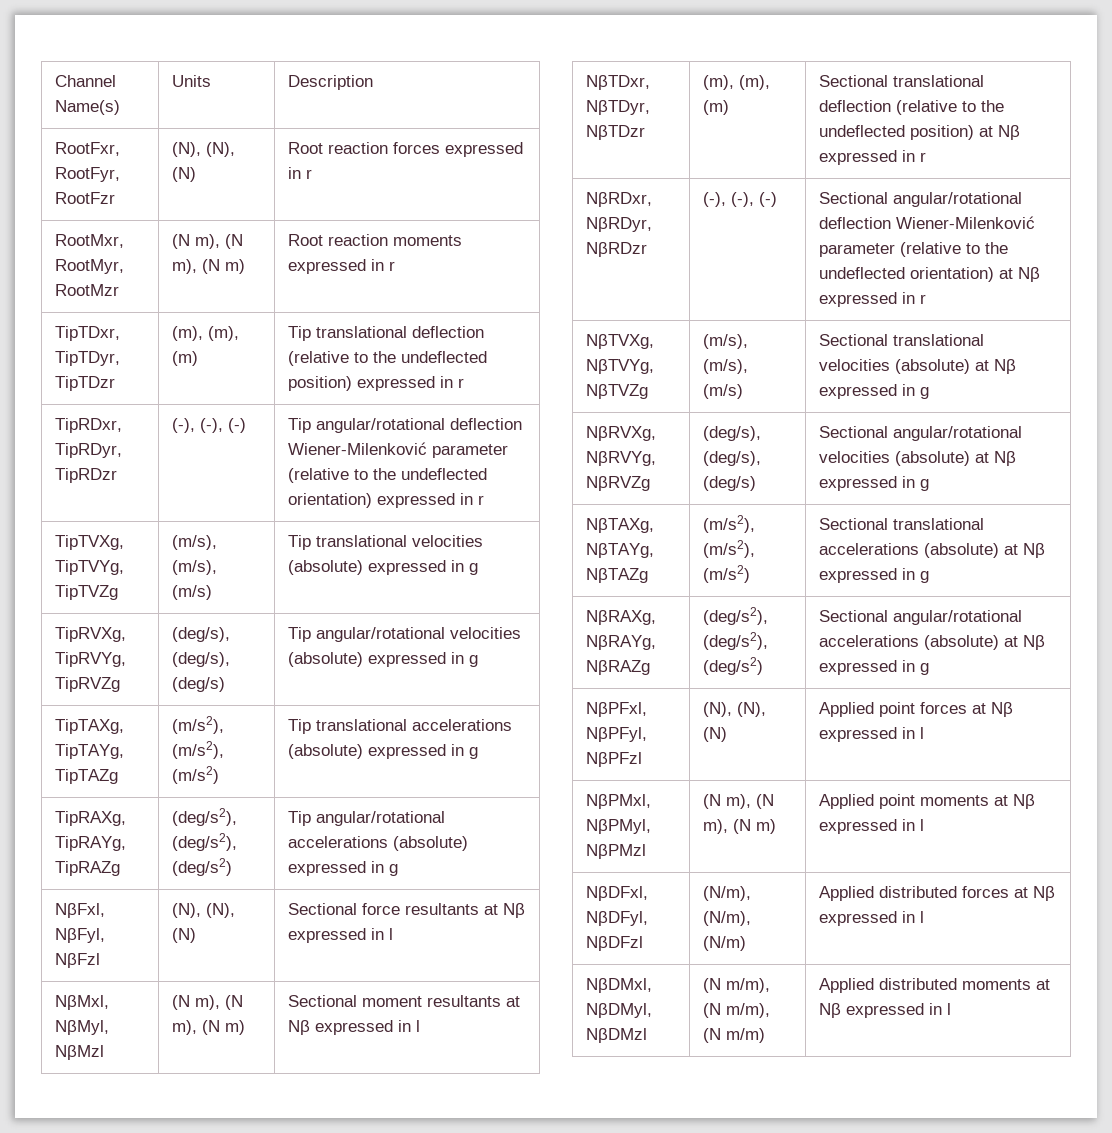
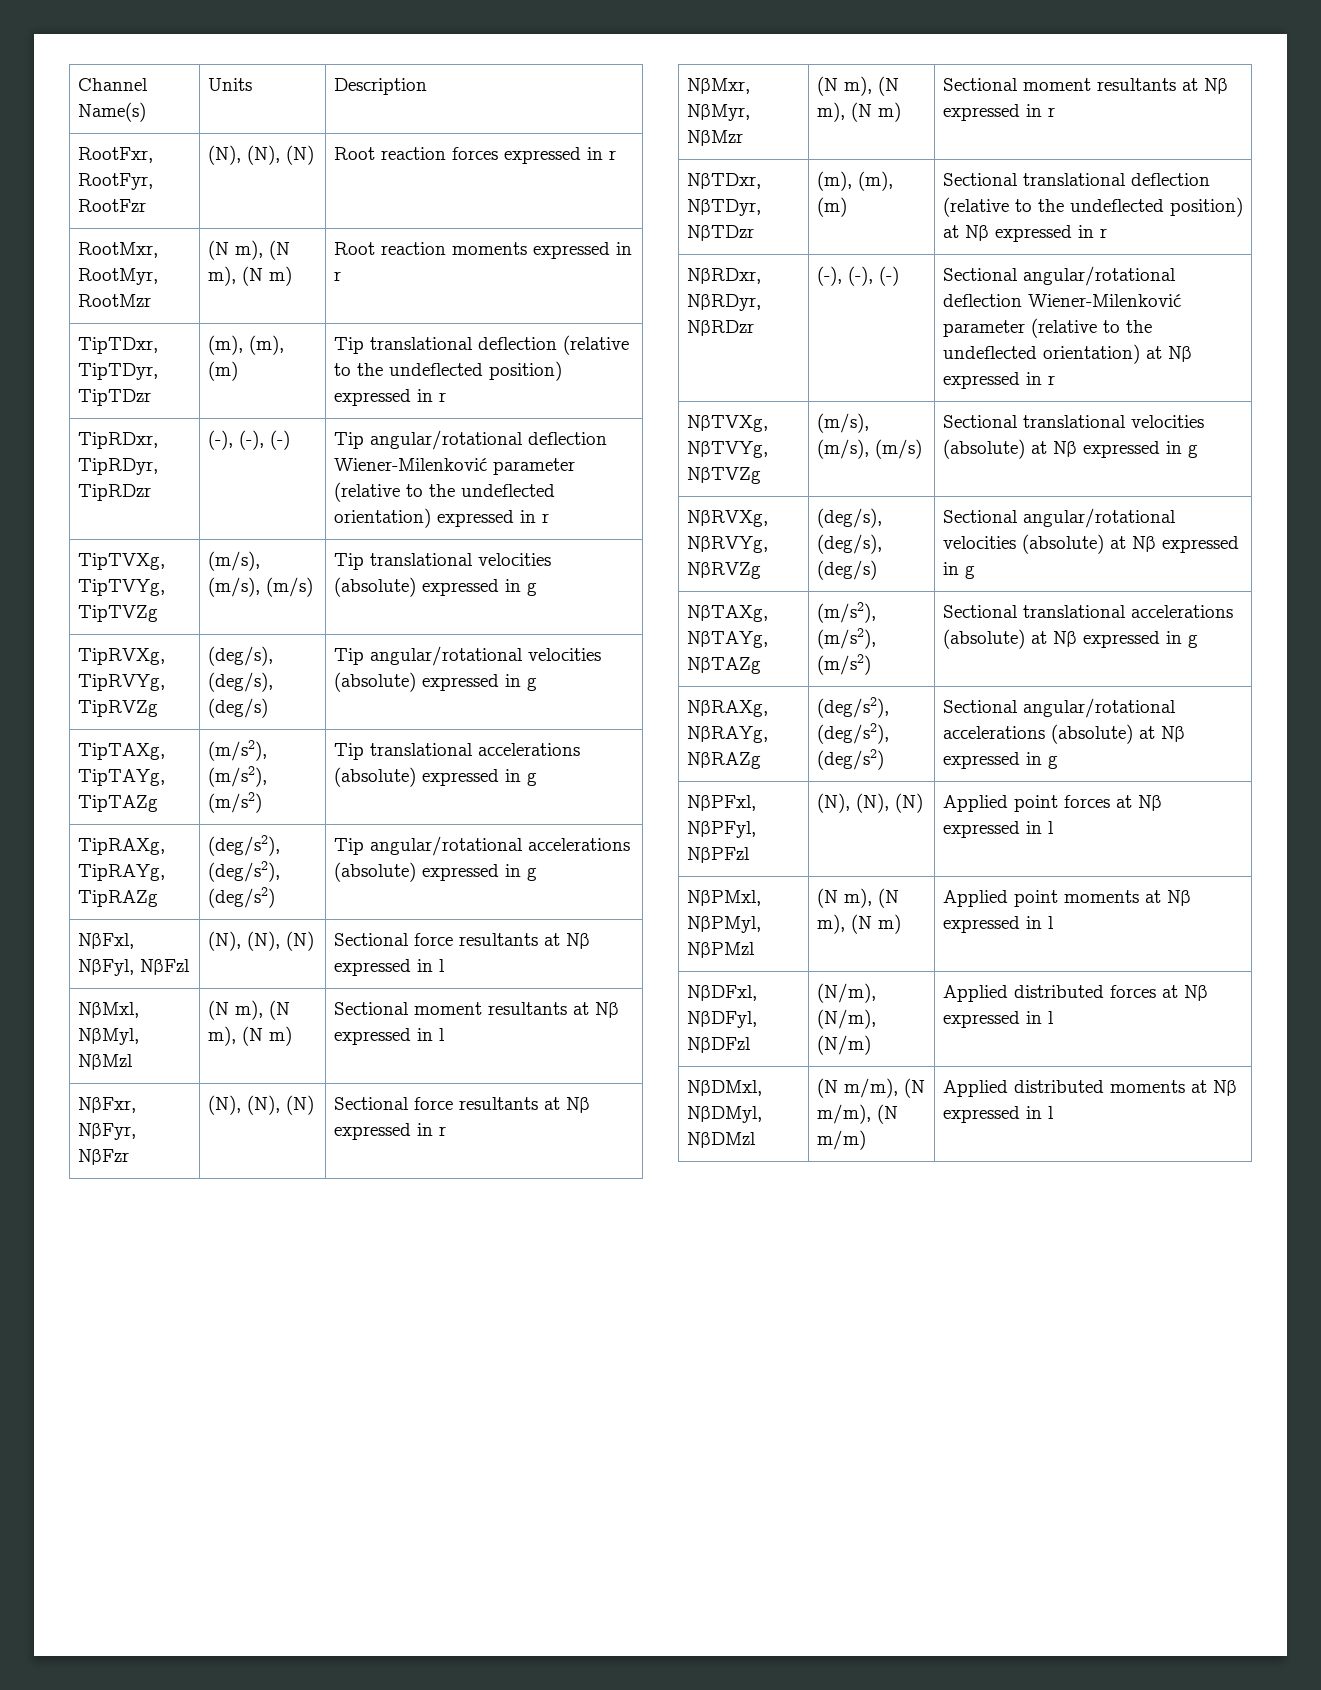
+ NβFxr, NβFyr, NβFzr | (N), (N), (N) | Sectional force resultants at Nβ expressed in r
+ NβMxr, NβMyr, NβMzr | (N m), (N m), (N m) | Sectional moment resultants at Nβ expressed in r

